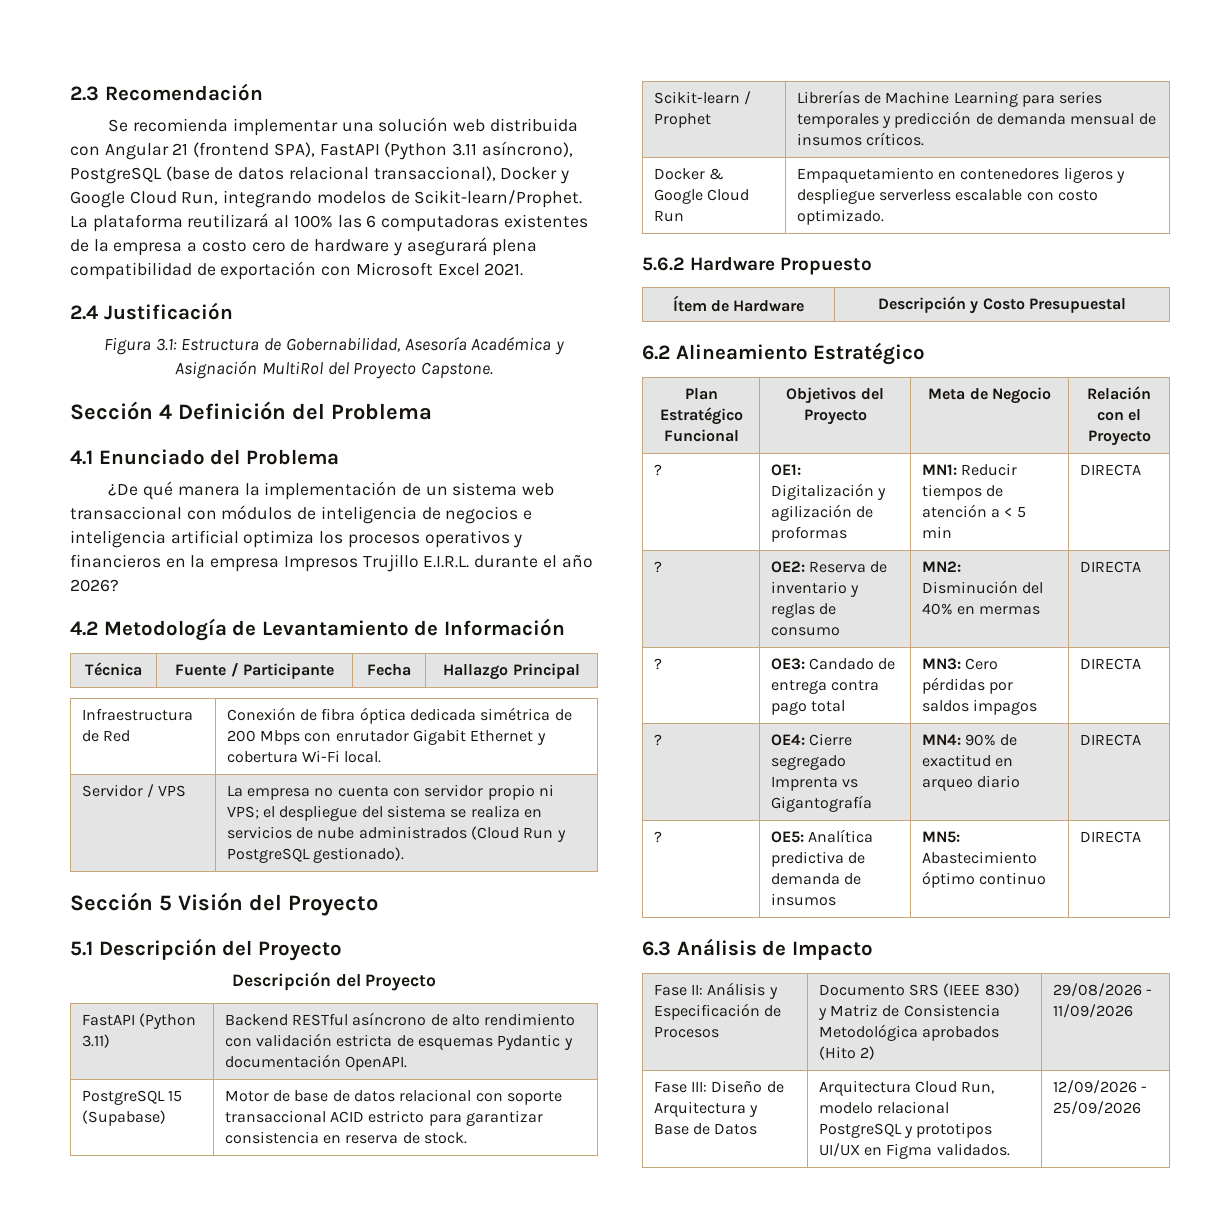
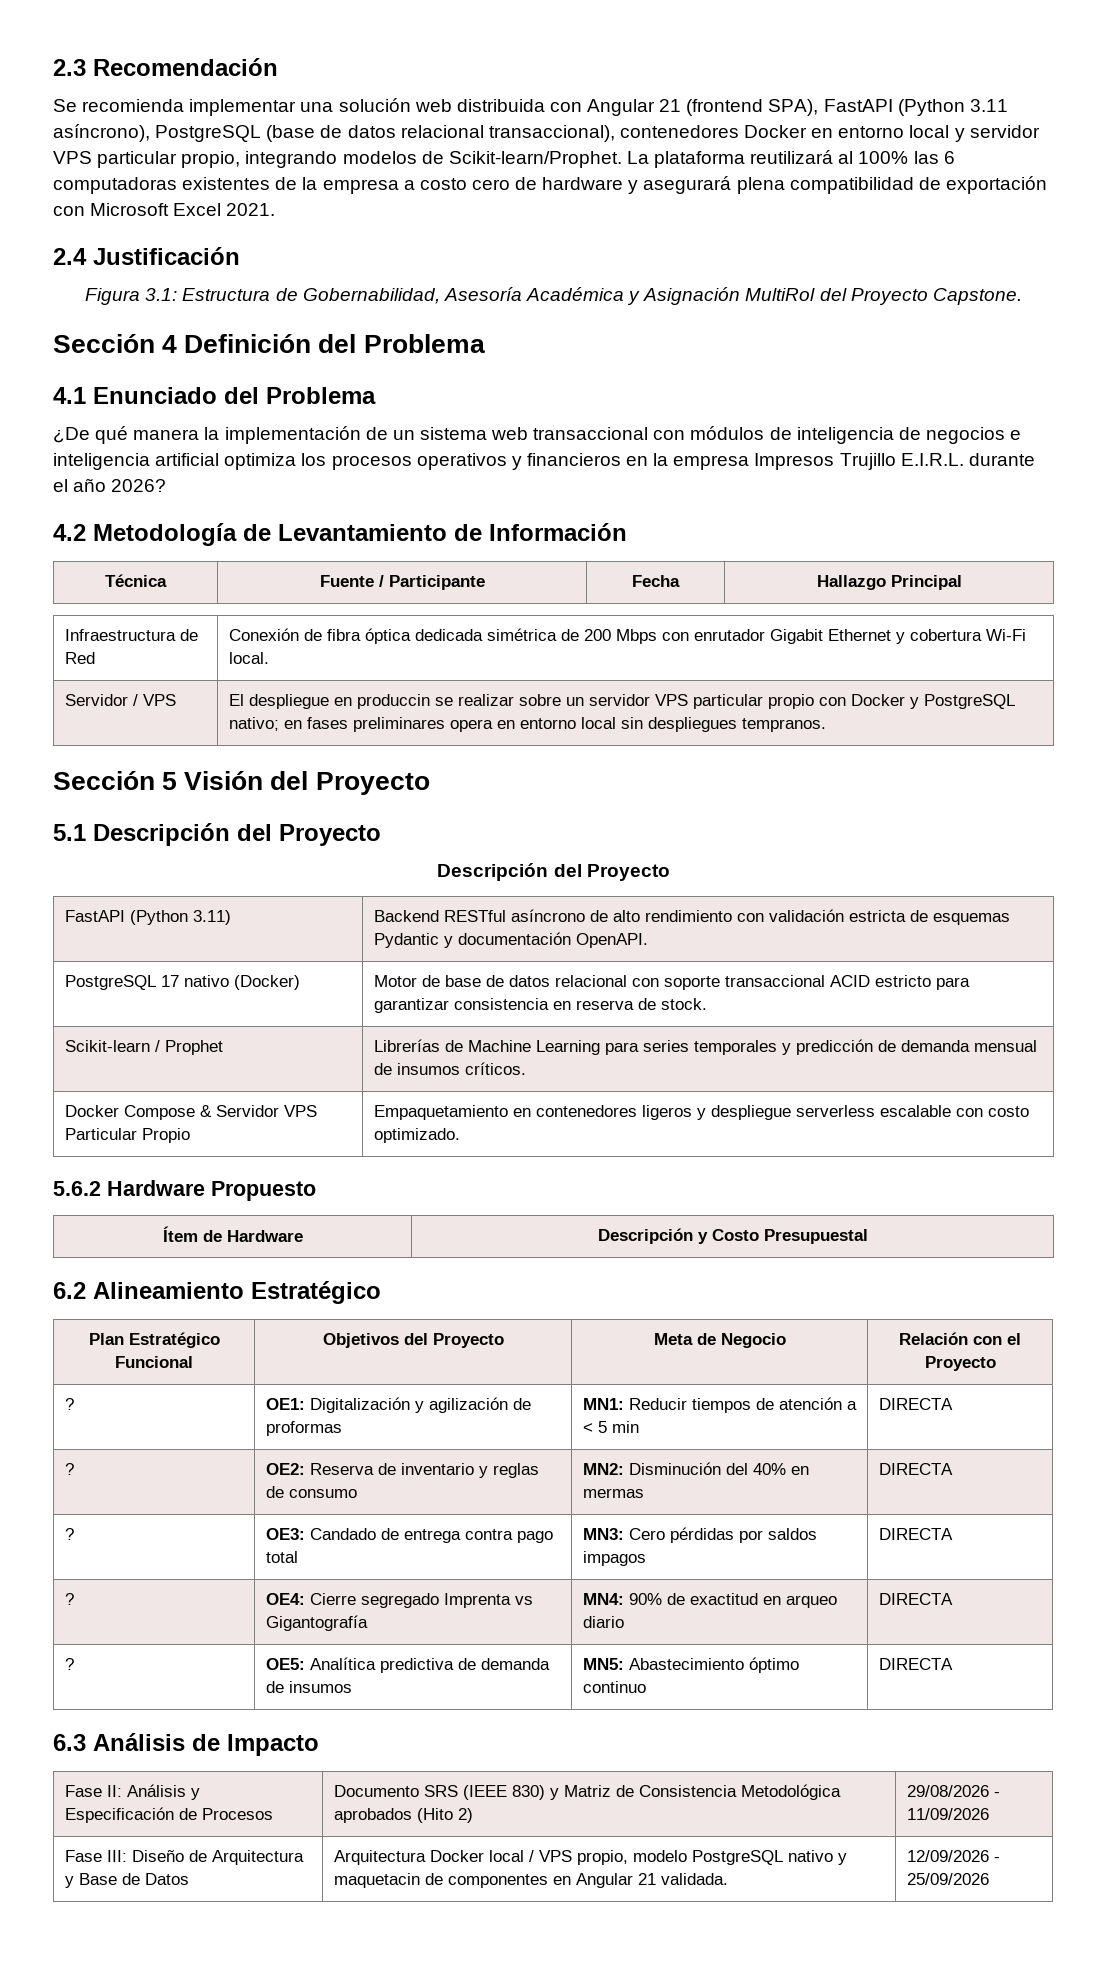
- Se recomienda implementar una solución web distribuida con Angular 21 (frontend SPA), FastAPI (Python 3.11 asíncrono), PostgreSQL (base de datos relacional transaccional), Docker y Google Cloud Run, integrando modelos de Scikit-learn/Prophet.
+ Se recomienda implementar una solución web distribuida con Angular 21 (frontend SPA), FastAPI (Python 3.11 asíncrono), PostgreSQL (base de datos relacional transaccional), contenedores Docker en entorno local y servidor VPS particular propio, integrando modelos de Scikit-learn/Prophet.
- Servidor / VPS | La empresa no cuenta con servidor propio ni VPS; el despliegue del sistema se realiza en servicios de nube administrados (Cloud Run y PostgreSQL gestionado).
+ Servidor / VPS | El despliegue en produccin se realizar sobre un servidor VPS particular propio con Docker y PostgreSQL nativo; en fases preliminares opera en entorno local sin despliegues tempranos.
- PostgreSQL 15 (Supabase) | Motor de base de datos relacional con soporte transaccional ACID estricto para garantizar consistencia en reserva de stock.
+ PostgreSQL 17 nativo (Docker) | Motor de base de datos relacional con soporte transaccional ACID estricto para garantizar consistencia en reserva de stock.
- Docker & Google Cloud Run | Empaquetamiento en contenedores ligeros y despliegue serverless escalable con costo optimizado.
+ Docker Compose & Servidor VPS Particular Propio | Empaquetamiento en contenedores ligeros y despliegue serverless escalable con costo optimizado.
- Fase III: Diseño de Arquitectura y Base de Datos | Arquitectura Cloud Run, modelo relacional PostgreSQL y prototipos UI/UX en Figma validados. | 12/09/2026 - 25/09/2026
+ Fase III: Diseño de Arquitectura y Base de Datos | Arquitectura Docker local / VPS propio, modelo PostgreSQL nativo y maquetacin de componentes en Angular 21 validada. | 12/09/2026 - 25/09/2026

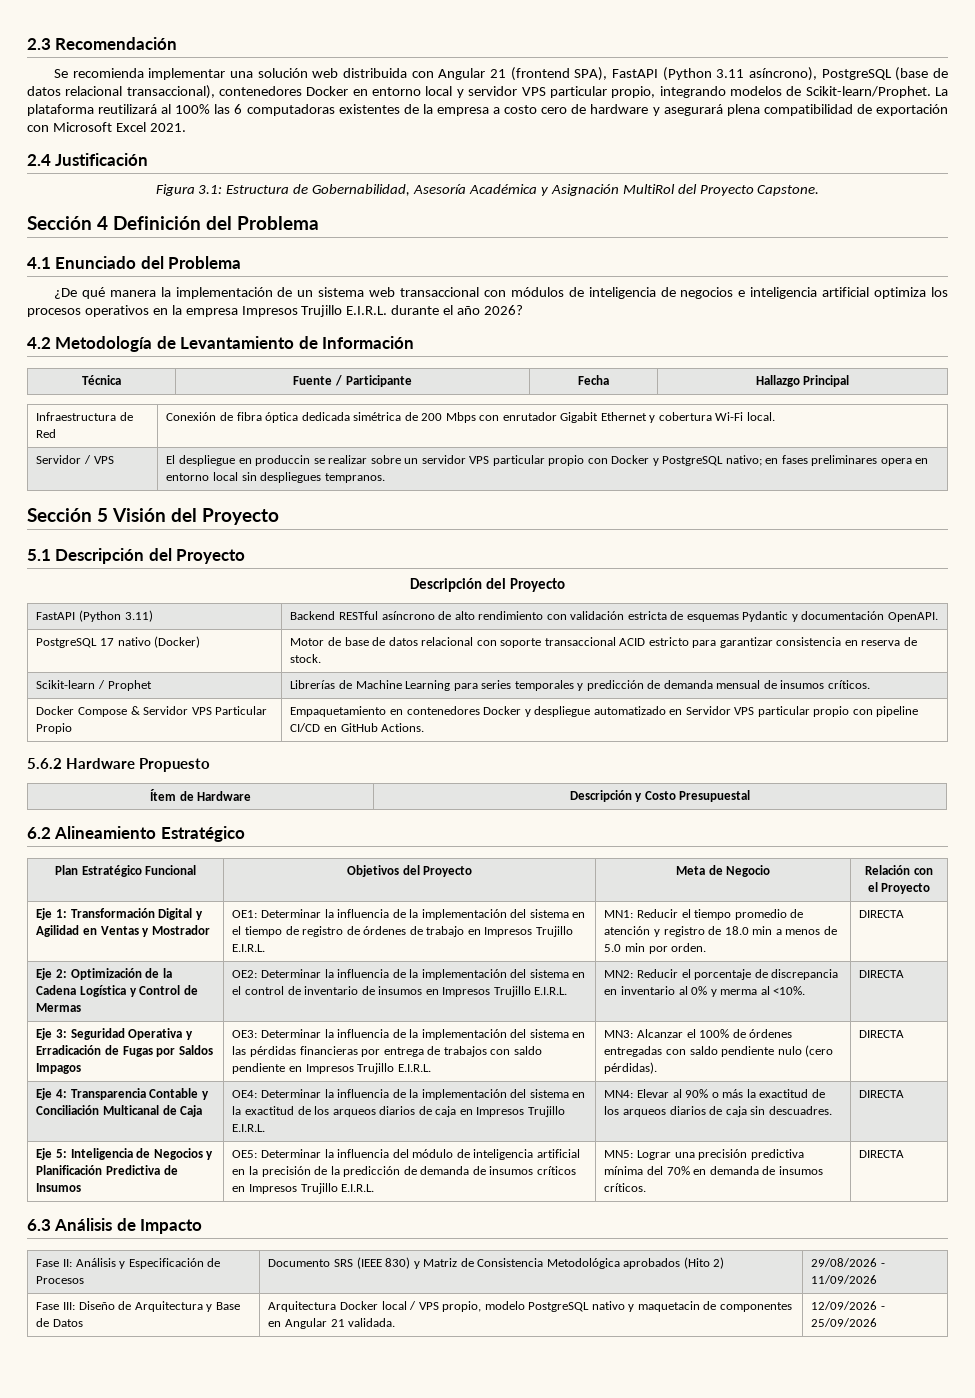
- ¿De qué manera la implementación de un sistema web transaccional con módulos de inteligencia de negocios e inteligencia artificial optimiza los procesos operativos y financieros en la empresa Impresos Trujillo E.I.R.L. durante el año 2026?
+ ¿De qué manera la implementación de un sistema web transaccional con módulos de inteligencia de negocios e inteligencia artificial optimiza los procesos operativos en la empresa Impresos Trujillo E.I.R.L. durante el año 2026?
- Docker Compose & Servidor VPS Particular Propio | Empaquetamiento en contenedores ligeros y despliegue serverless escalable con costo optimizado.
+ Docker Compose & Servidor VPS Particular Propio | Empaquetamiento en contenedores Docker y despliegue automatizado en Servidor VPS particular propio con pipeline CI/CD en GitHub Actions.
- ? | OE1: Digitalización y agilización de proformas | MN1: Reducir tiempos de atención a < 5 min | DIRECTA
- ? | OE2: Reserva de inventario y reglas de consumo | MN2: Disminución del 40% en mermas | DIRECTA
- ? | OE3: Candado de entrega contra pago total | MN3: Cero pérdidas por saldos impagos | DIRECTA
- ? | OE4: Cierre segregado Imprenta vs Gigantografía | MN4: 90% de exactitud en arqueo diario | DIRECTA
- ? | OE5: Analítica predictiva de demanda de insumos | MN5: Abastecimiento óptimo continuo | DIRECTA
+ Eje 1: Transformación Digital y Agilidad en Ventas y Mostrador | OE1: Determinar la influencia de la implementación del sistema en el tiempo de registro de órdenes de trabajo en Impresos Trujillo E.I.R.L. | MN1: Reducir el tiempo promedio de atención y registro de 18.0 min a menos de 5.0 min por orden. | DIRECTA
+ Eje 2: Optimización de la Cadena Logística y Control de Mermas | OE2: Determinar la influencia de la implementación del sistema en el control de inventario de insumos en Impresos Trujillo E.I.R.L. | MN2: Reducir el porcentaje de discrepancia en inventario al 0% y merma al <10%. | DIRECTA
+ Eje 3: Seguridad Operativa y Erradicación de Fugas por Saldos Impagos | OE3: Determinar la influencia de la implementación del sistema en las pérdidas financieras por entrega de trabajos con saldo pendiente en Impresos Trujillo E.I.R.L. | MN3: Alcanzar el 100% de órdenes entregadas con saldo pendiente nulo (cero pérdidas). | DIRECTA
+ Eje 4: Transparencia Contable y Conciliación Multicanal de Caja | OE4: Determinar la influencia de la implementación del sistema en la exactitud de los arqueos diarios de caja en Impresos Trujillo E.I.R.L. | MN4: Elevar al 90% o más la exactitud de los arqueos diarios de caja sin descuadres. | DIRECTA
+ Eje 5: Inteligencia de Negocios y Planificación Predictiva de Insumos | OE5: Determinar la influencia del módulo de inteligencia artificial en la precisión de la predicción de demanda de insumos críticos en Impresos Trujillo E.I.R.L. | MN5: Lograr una precisión predictiva mínima del 70% en demanda de insumos críticos. | DIRECTA

